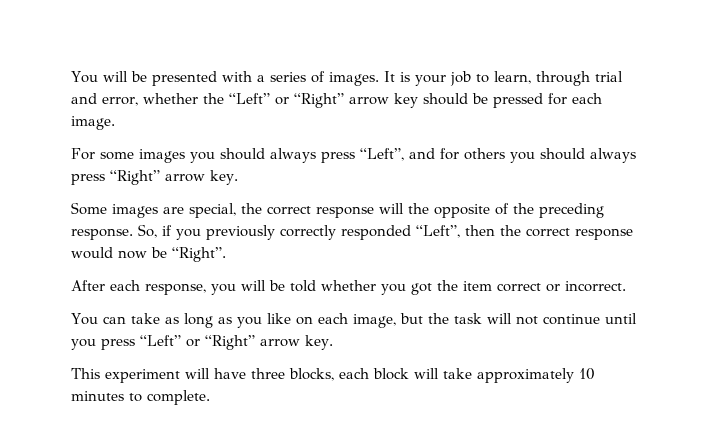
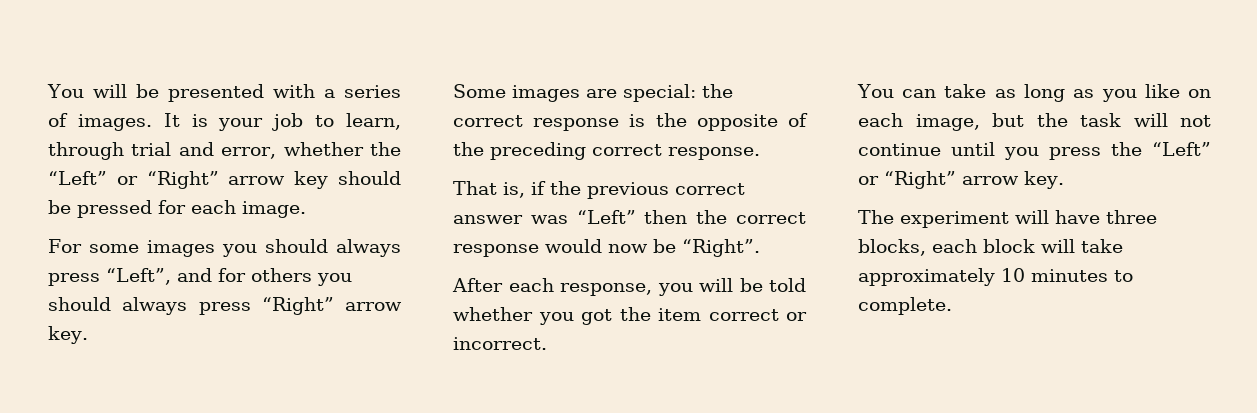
- Some images are special, the correct response will the opposite of the preceding response. So, if you previously correctly responded “Left”, then the correct response would now be “Right”.
+ Some images are special: the correct response is the opposite of the preceding correct response.
+ That is, if the previous correct answer was “Left” then the correct response would now be “Right”.
- You can take as long as you like on each image, but the task will not continue until you press “Left” or “Right” arrow key.
+ You can take as long as you like on each image, but the task will not continue until you press the “Left” or “Right” arrow key.
- This experiment will have three blocks, each block will take approximately 10 minutes to complete.
+ The experiment will have three blocks, each block will take approximately 10 minutes to complete.

